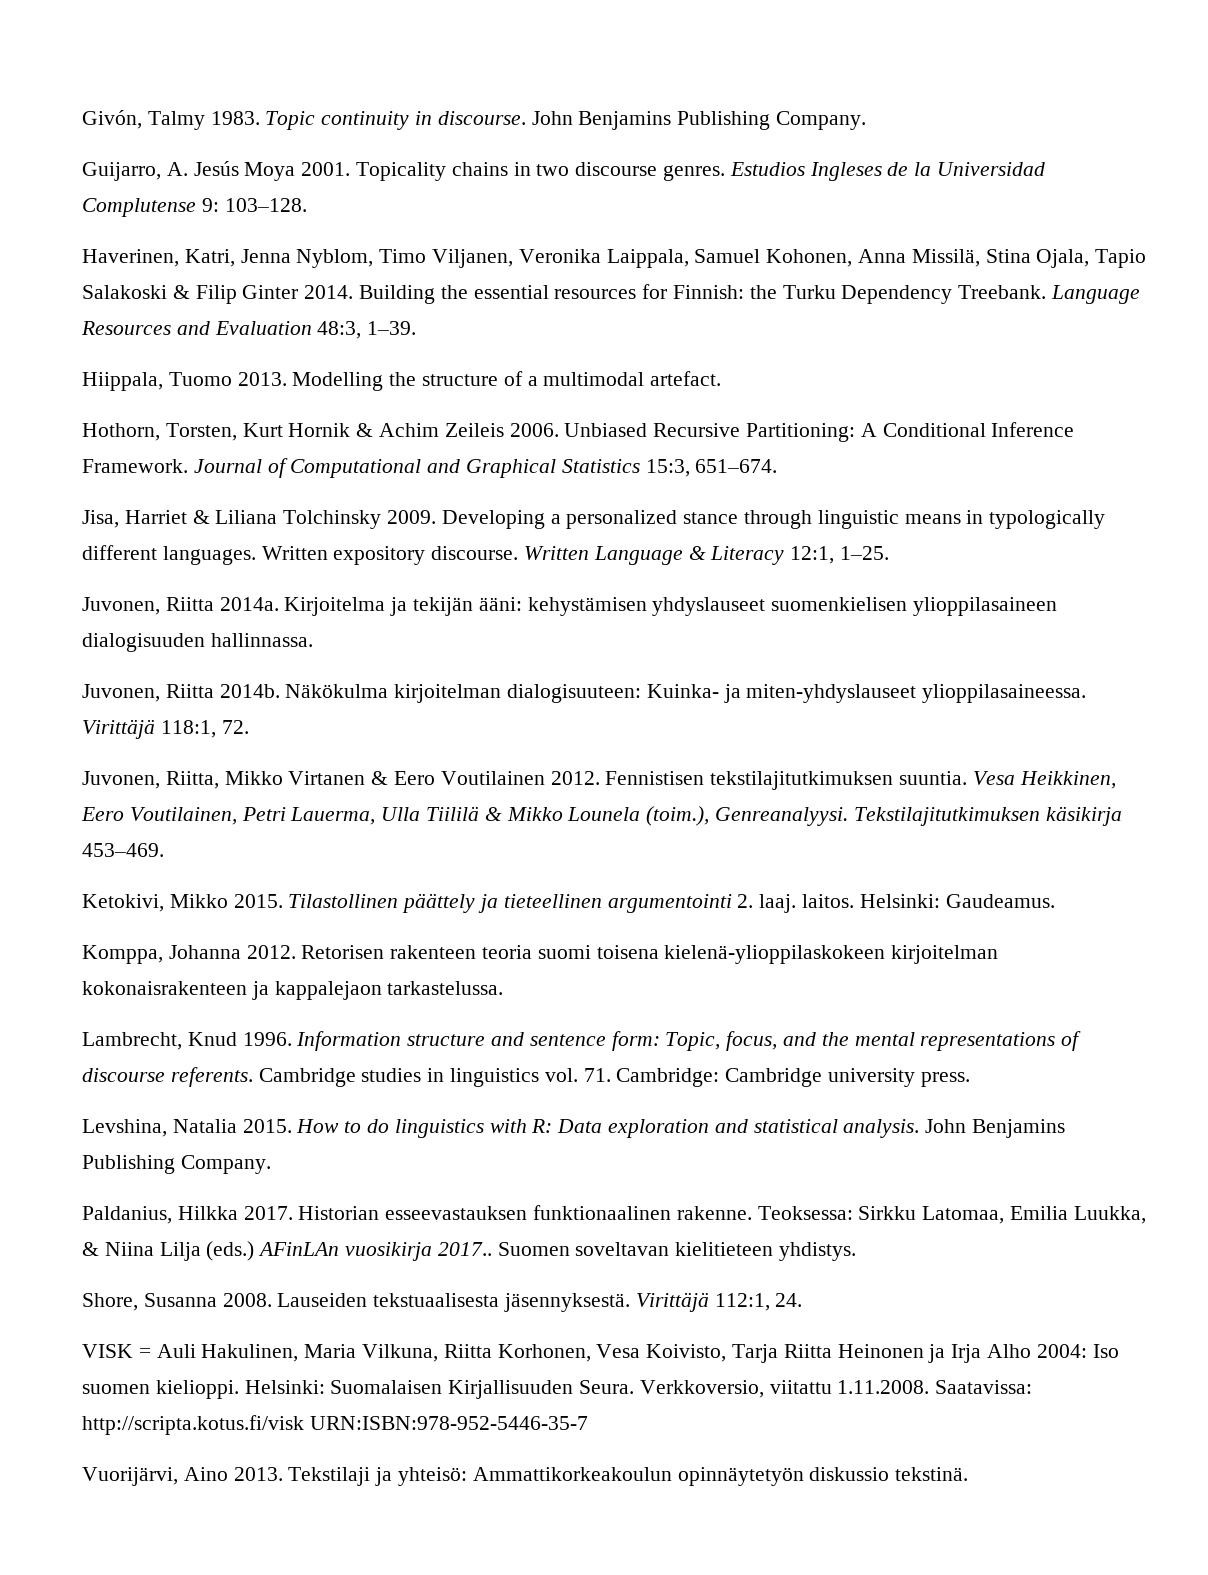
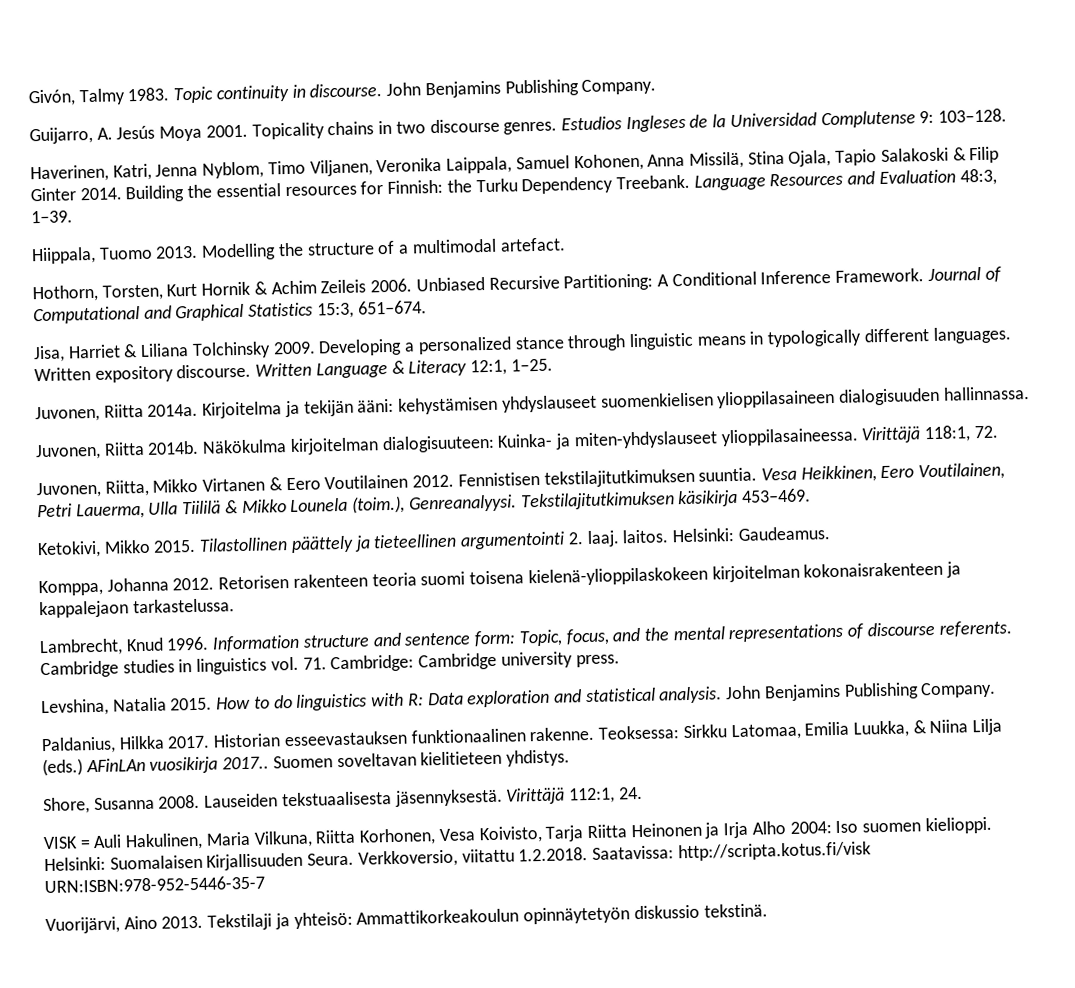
- Verkkoversio, viitattu 1.11.2008. Saatavissa: http://scripta.kotus.fi/visk URN:ISBN:978-952-5446-35-7
+ Verkkoversio, viitattu 1.2.2018. Saatavissa: http://scripta.kotus.fi/visk URN:ISBN:978-952-5446-35-7

